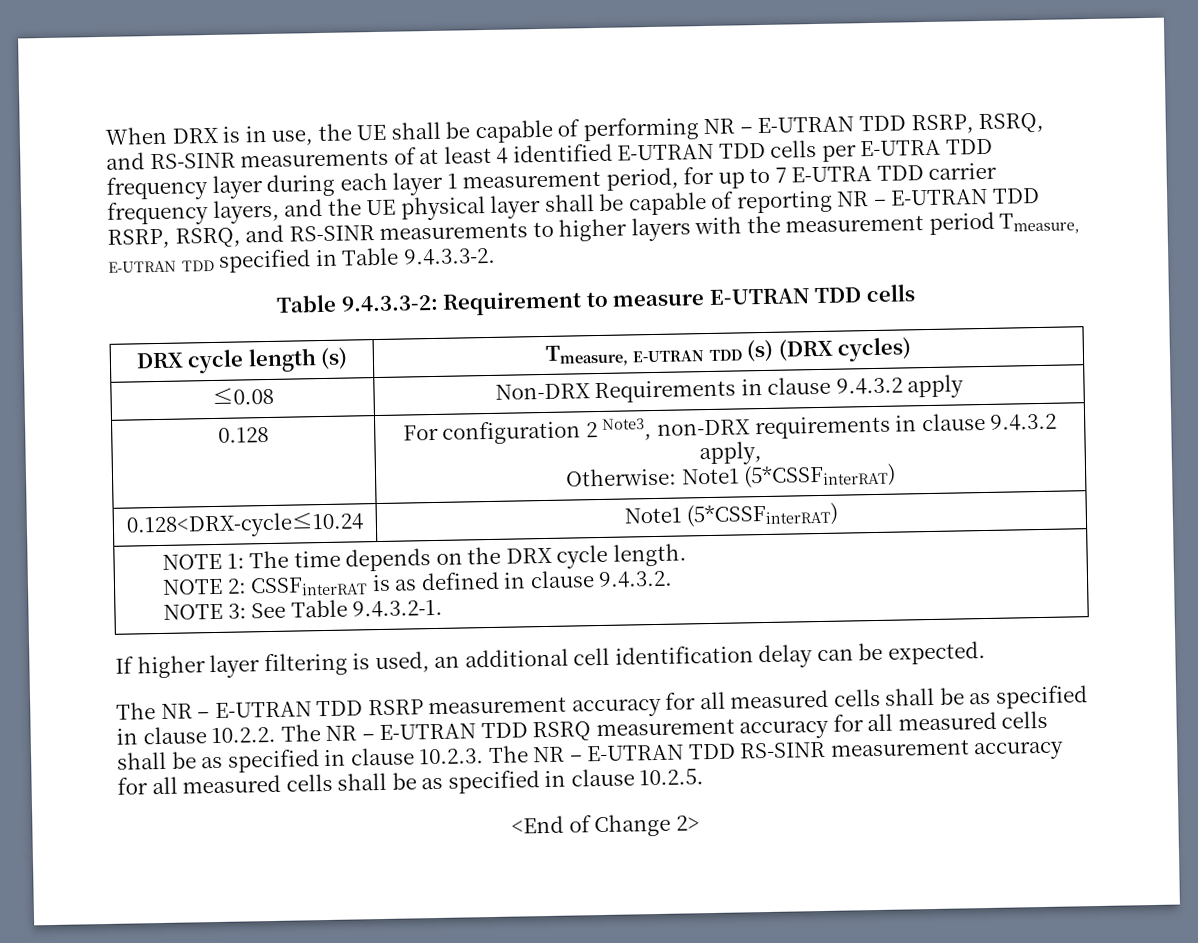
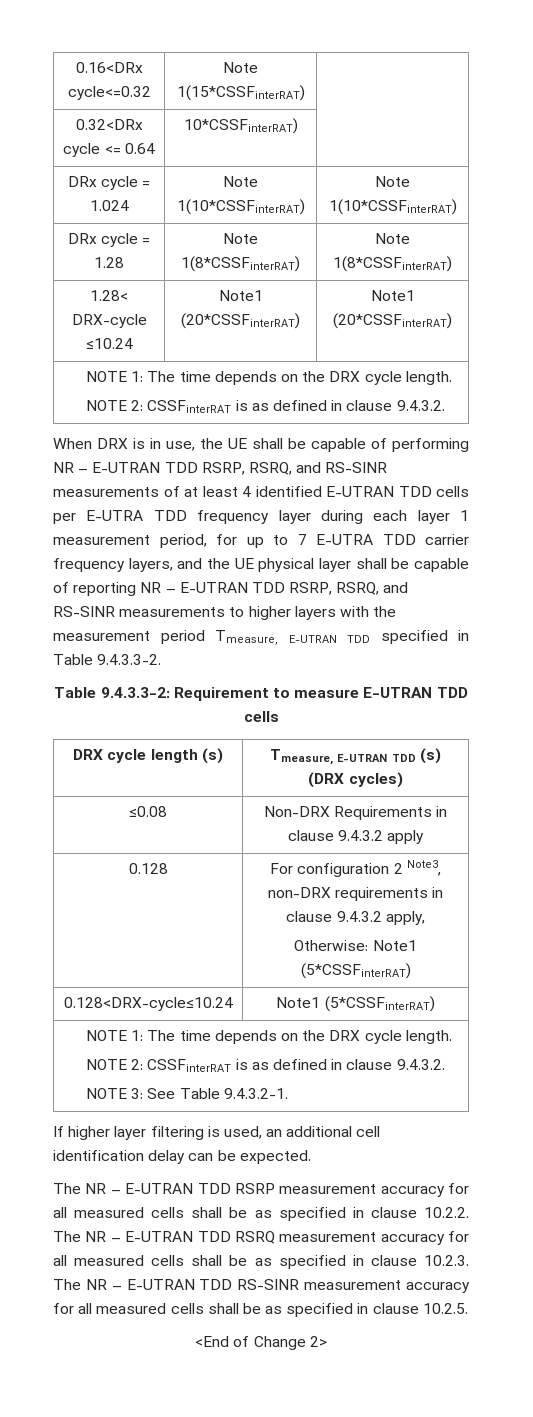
+ 0.16<DRx cycle<=0.32 | Note 1(15*CSSFinterRAT) |
+ 0.32<DRx cycle <= 0.64 | 10*CSSFinterRAT) |
+ DRx cycle = 1.024 | Note 1(10*CSSFinterRAT) | Note 1(10*CSSFinterRAT)
+ DRx cycle = 1.28 | Note 1(8*CSSFinterRAT) | Note 1(8*CSSFinterRAT)
+ 1.28< DRX-cycle ≤10.24 | Note1 (20*CSSFinterRAT) | Note1 (20*CSSFinterRAT)
+ NOTE 1: The time depends on the DRX cycle length.
+ NOTE 2: CSSFinterRAT is as defined in clause 9.4.3.2.

